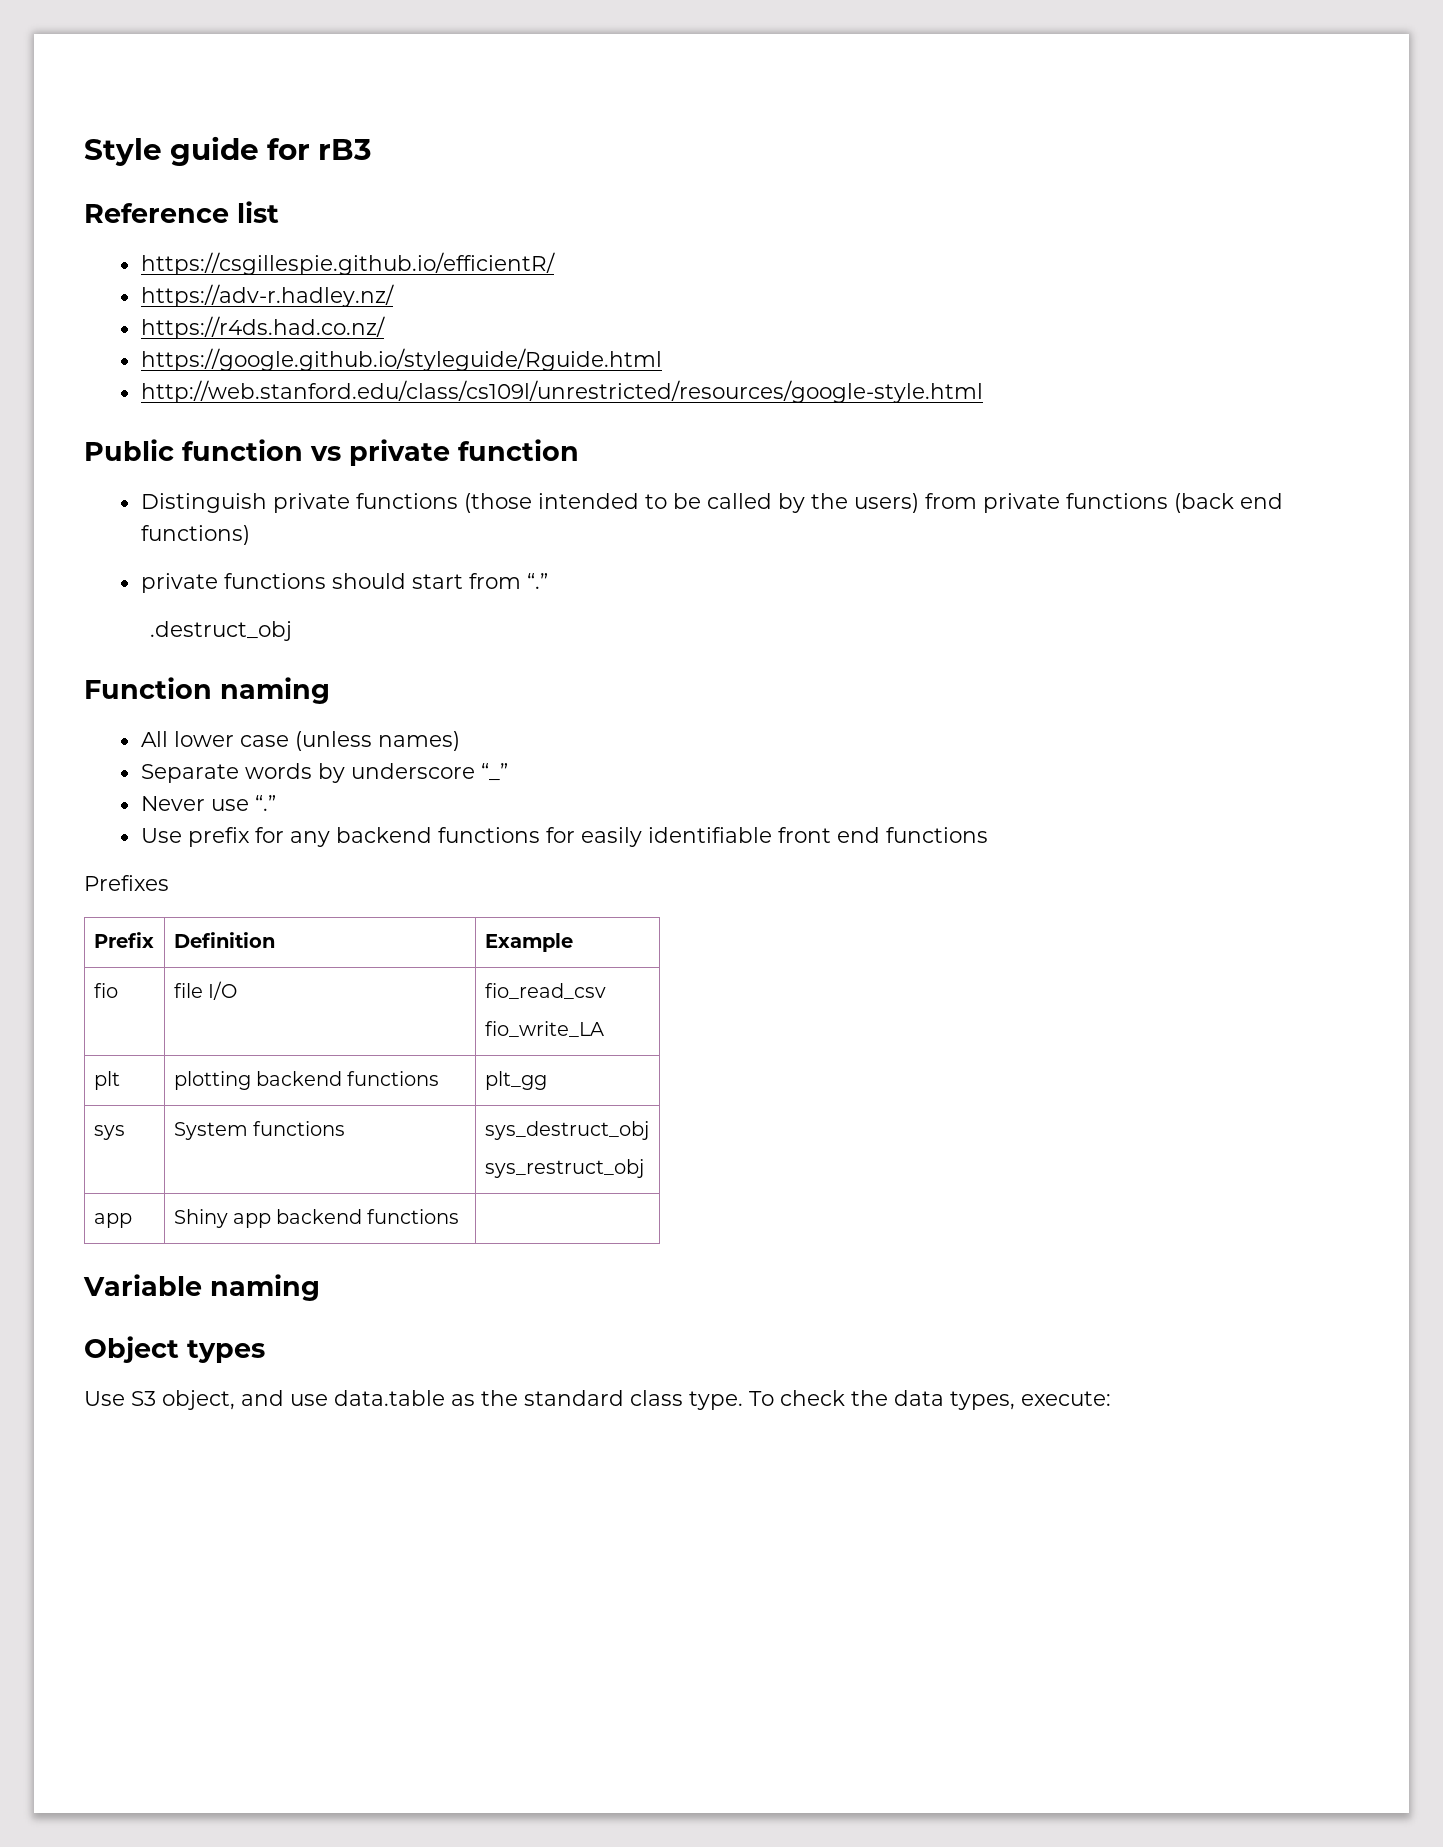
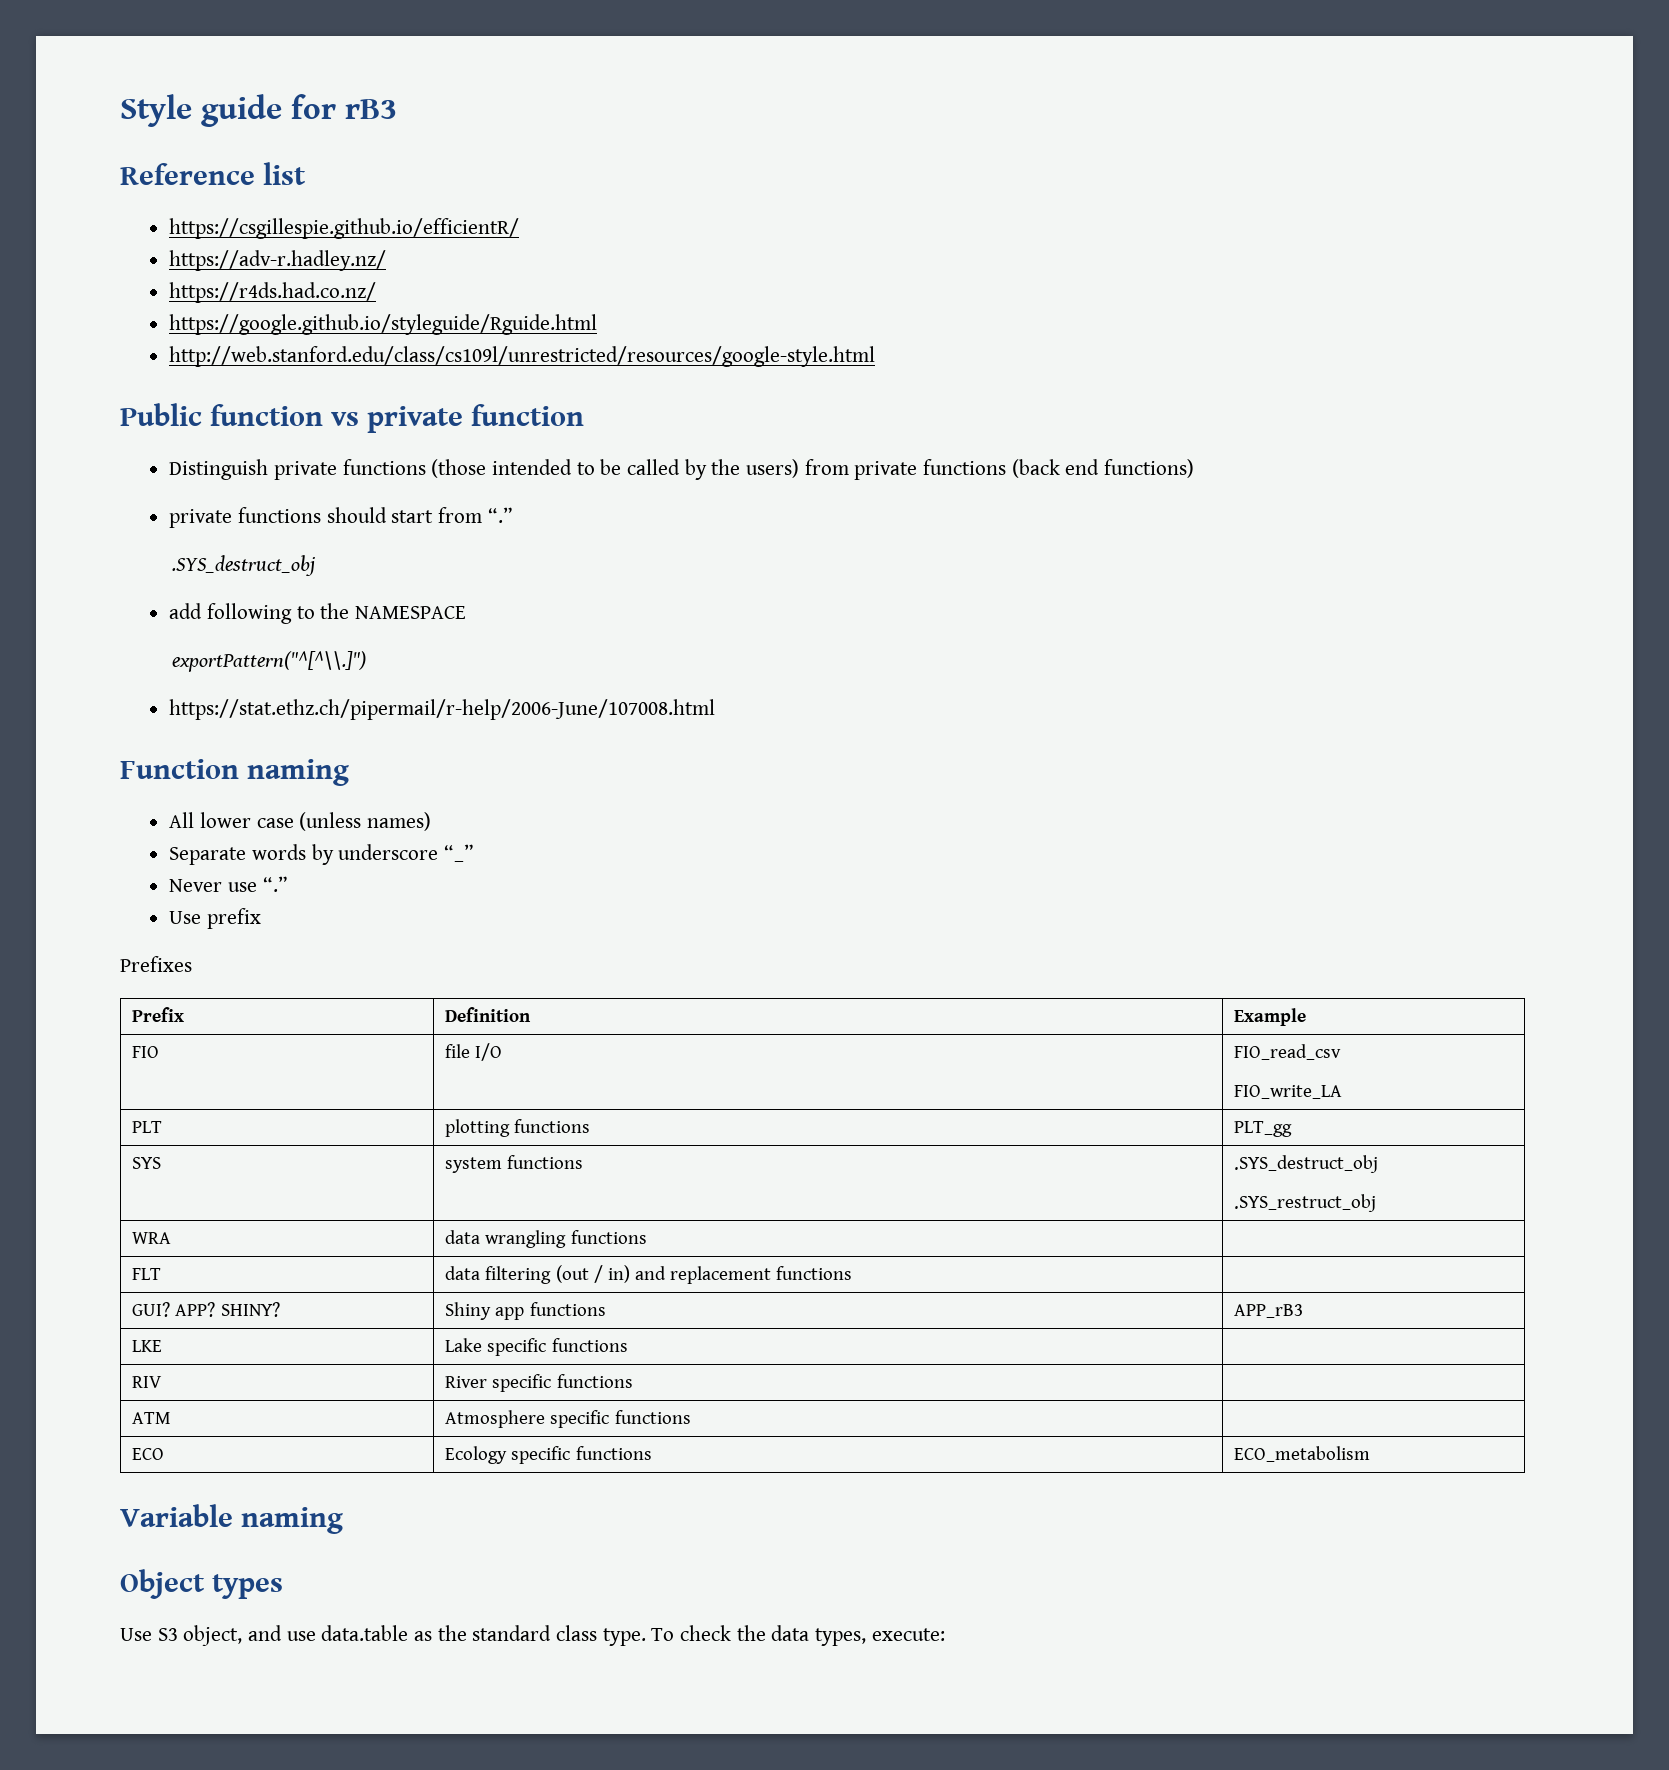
  private functions should start from “.”
- .destruct_obj
+ .SYS_destruct_obj
+ add following to the NAMESPACE
+ exportPattern("^[^\\.]")
+ https://stat.ethz.ch/pipermail/r-help/2006-June/107008.html
- Use prefix for any backend functions for easily identifiable front end functions
+ Use prefix
- fio | file I/O | fio_read_csv
- fio_write_LA
- plt | plotting backend functions | plt_gg
- sys | System functions | sys_destruct_obj
- sys_restruct_obj
- app | Shiny app backend functions |
+ FIO | file I/O | FIO_read_csv
+ FIO_write_LA
+ PLT | plotting functions | PLT_gg
+ SYS | system functions | .SYS_destruct_obj
+ .SYS_restruct_obj
+ WRA | data wrangling functions |
+ FLT | data filtering (out / in) and replacement functions |
+ GUI? APP? SHINY? | Shiny app functions | APP_rB3
+ LKE | Lake specific functions |
+ RIV | River specific functions |
+ ATM | Atmosphere specific functions |
+ ECO | Ecology specific functions | ECO_metabolism

